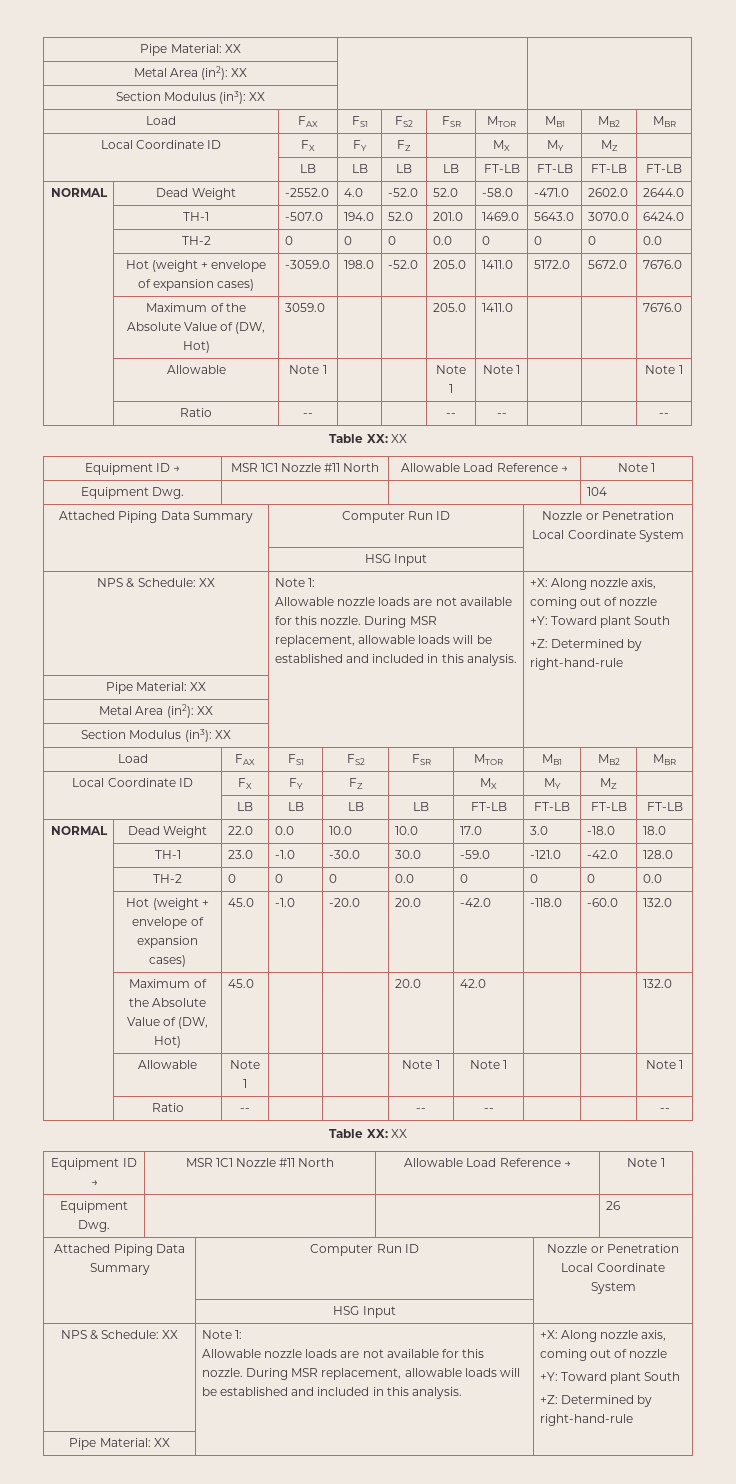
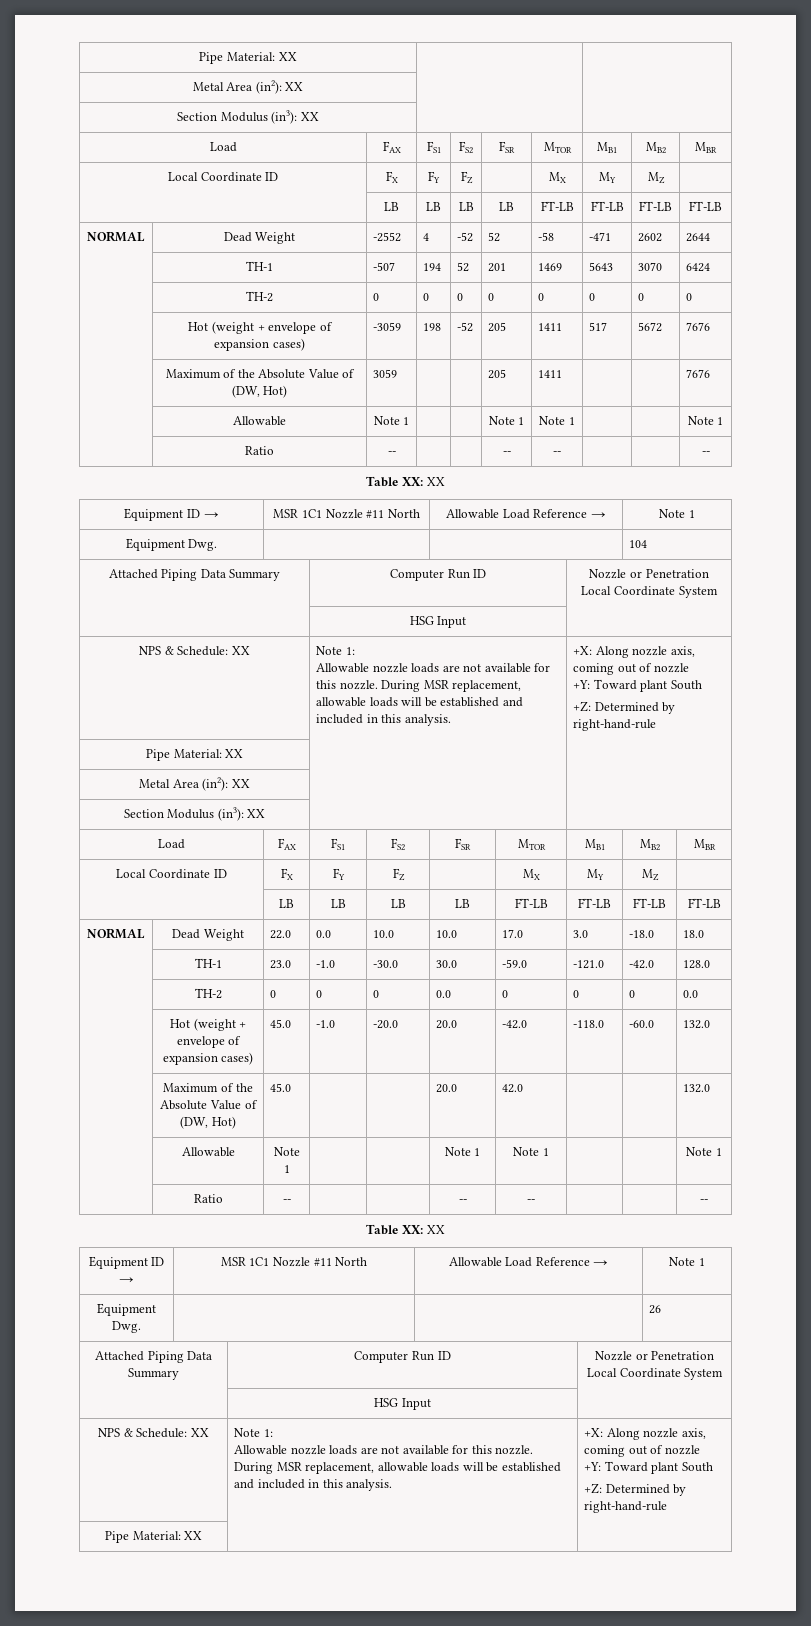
- NORMAL | Dead Weight | -2552.0 | 4.0 | -52.0 | 52.0 | -58.0 | -471.0 | 2602.0 | 2644.0
- | TH-1 | -507.0 | 194.0 | 52.0 | 201.0 | 1469.0 | 5643.0 | 3070.0 | 6424.0
- | TH-2 | 0 | 0 | 0 | 0.0 | 0 | 0 | 0 | 0.0
- | Hot (weight + envelope of expansion cases) | -3059.0 | 198.0 | -52.0 | 205.0 | 1411.0 | 5172.0 | 5672.0 | 7676.0
- | Maximum of the Absolute Value of (DW, Hot) | 3059.0 | | | 205.0 | 1411.0 | | | 7676.0
+ NORMAL | Dead Weight | -2552 | 4 | -52 | 52 | -58 | -471 | 2602 | 2644
+ | TH-1 | -507 | 194 | 52 | 201 | 1469 | 5643 | 3070 | 6424
+ | TH-2 | 0 | 0 | 0 | 0 | 0 | 0 | 0 | 0
+ | Hot (weight + envelope of expansion cases) | -3059 | 198 | -52 | 205 | 1411 | 517 | 5672 | 7676
+ | Maximum of the Absolute Value of (DW, Hot) | 3059 | | | 205 | 1411 | | | 7676

